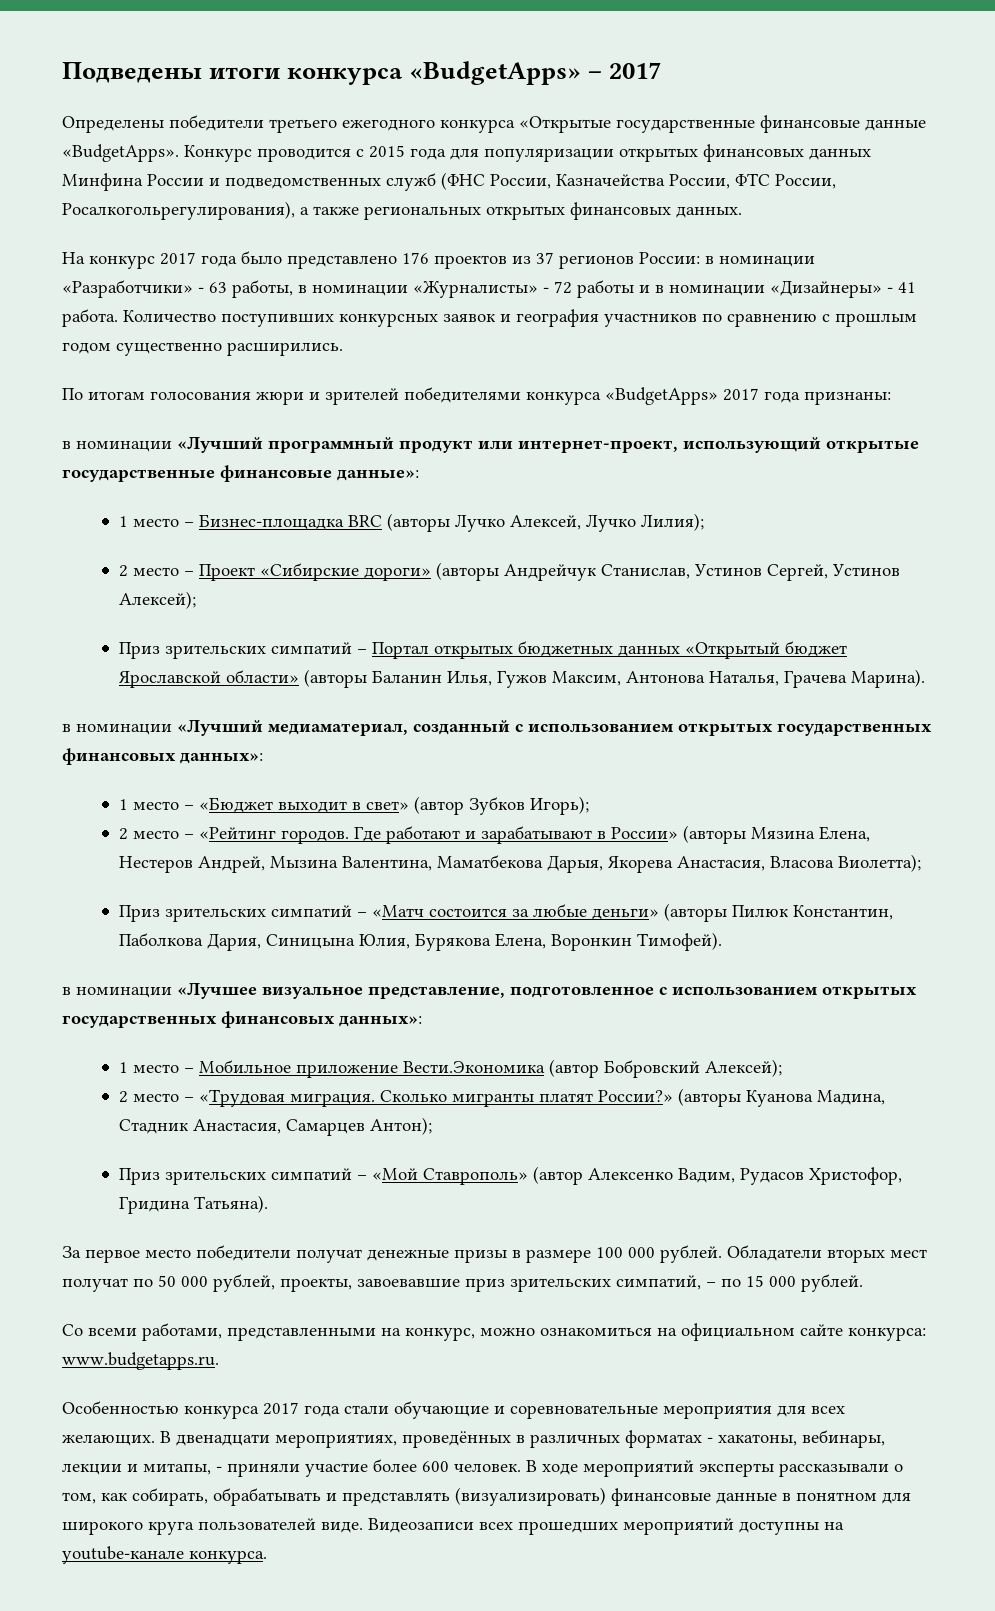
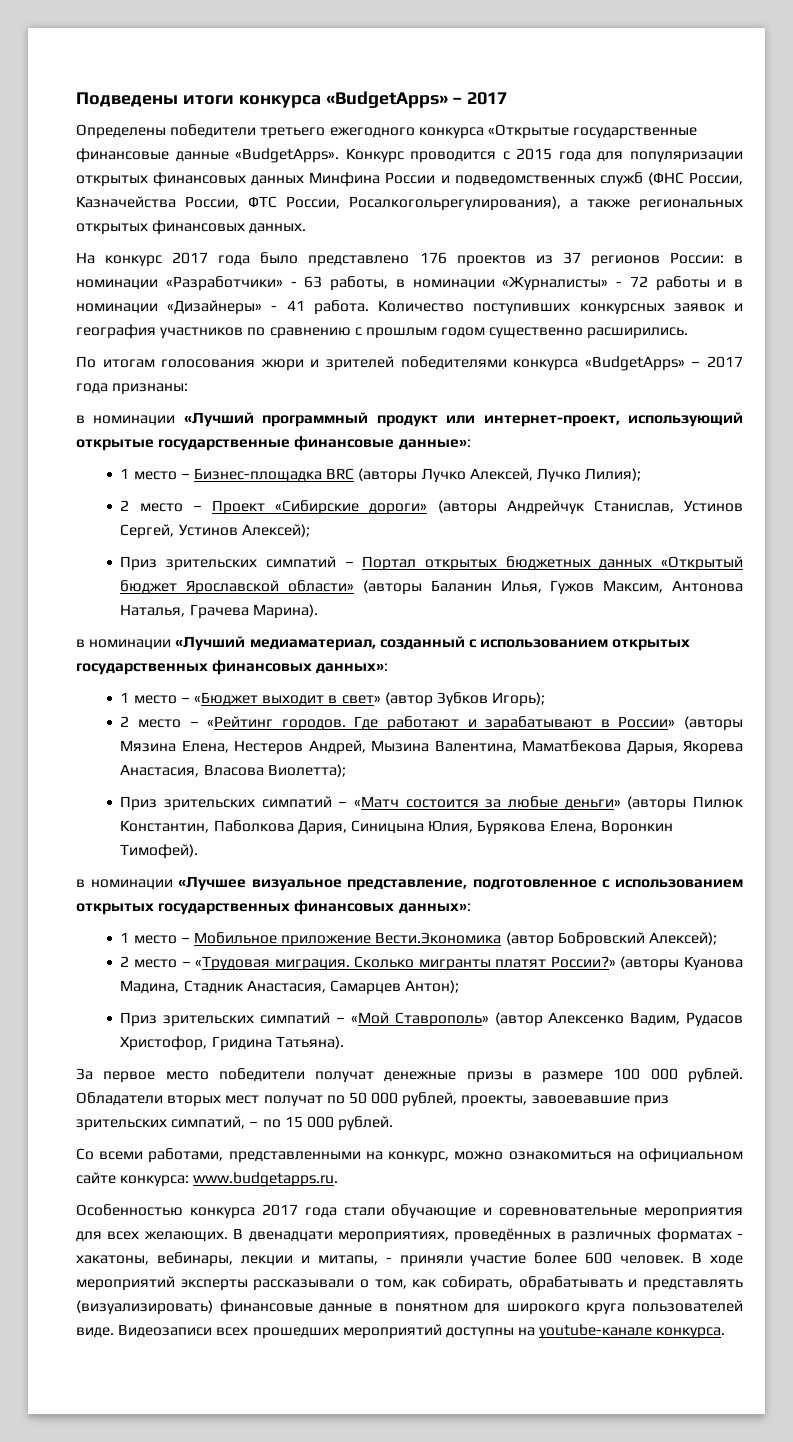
- По итогам голосования жюри и зрителей победителями конкурса «BudgetApps» 2017 года признаны:
+ По итогам голосования жюри и зрителей победителями конкурса «BudgetApps» – 2017 года признаны:

